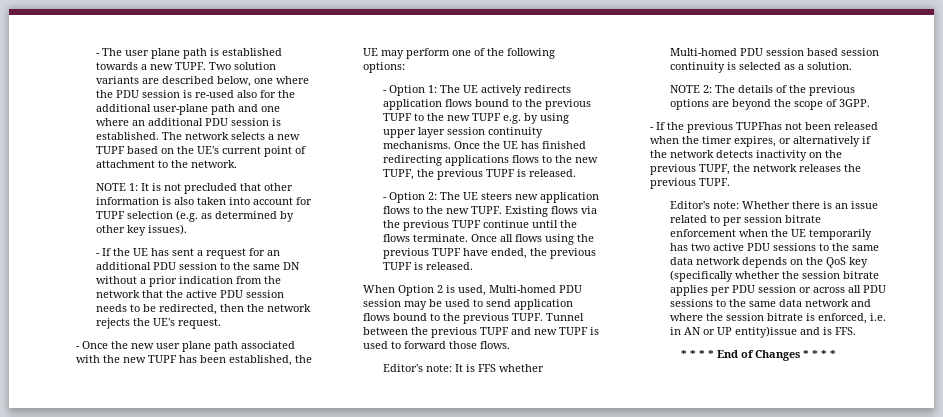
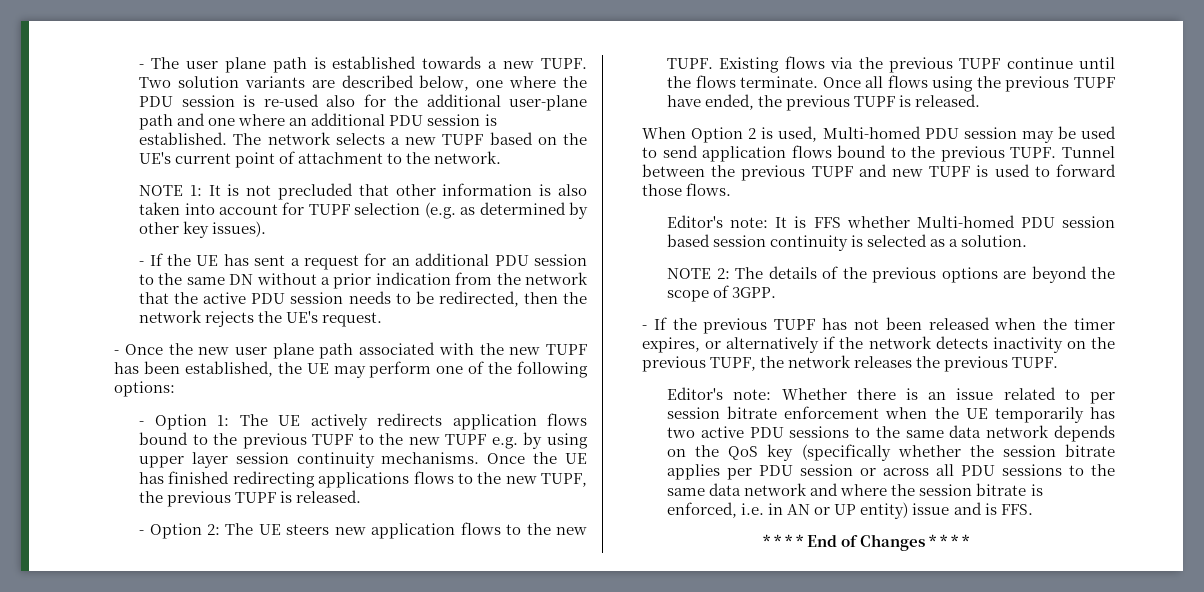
- - If the previous TUPFhas not been released when the timer expires, or alternatively if the network detects inactivity on the previous TUPF, the network releases the previous TUPF.
+ - If the previous TUPF has not been released when the timer expires, or alternatively if the network detects inactivity on the previous TUPF, the network releases the previous TUPF.
- Whether there is an issue related to per session bitrate enforcement when the UE temporarily has two active PDU sessions to the same data network depends on the QoS key (specifically whether the session bitrate applies per PDU session or across all PDU sessions to the same data network and where the session bitrate is enforced, i.e. in AN or UP entity)issue and is FFS.
+ Whether there is an issue related to per session bitrate enforcement when the UE temporarily has two active PDU sessions to the same data network depends on the QoS key (specifically whether the session bitrate applies per PDU session or across all PDU sessions to the same data network and where the session bitrate is enforced, i.e. in AN or UP entity) issue and is FFS.

